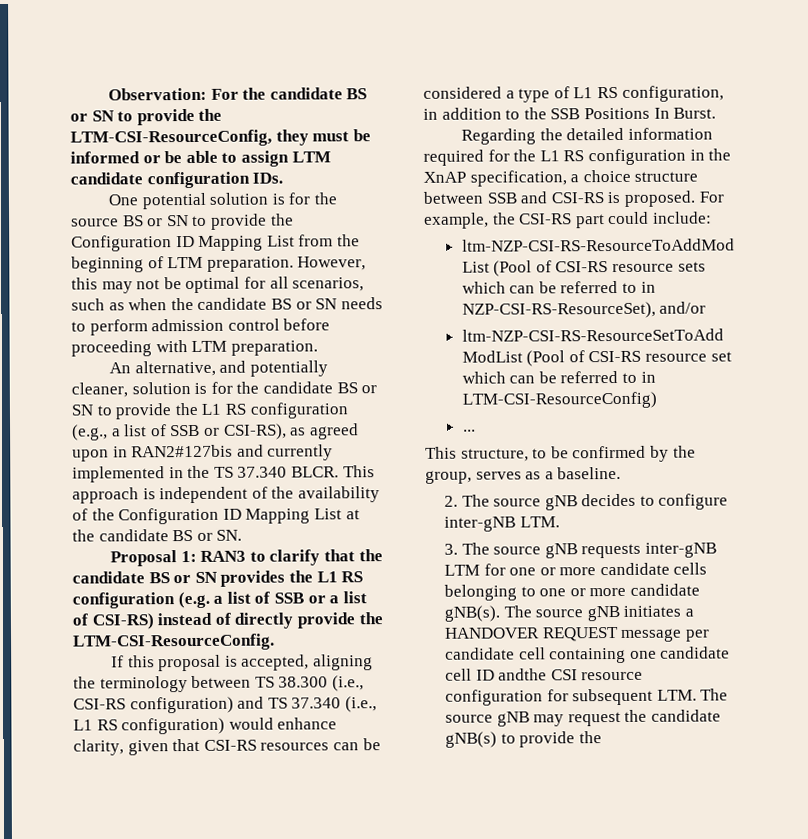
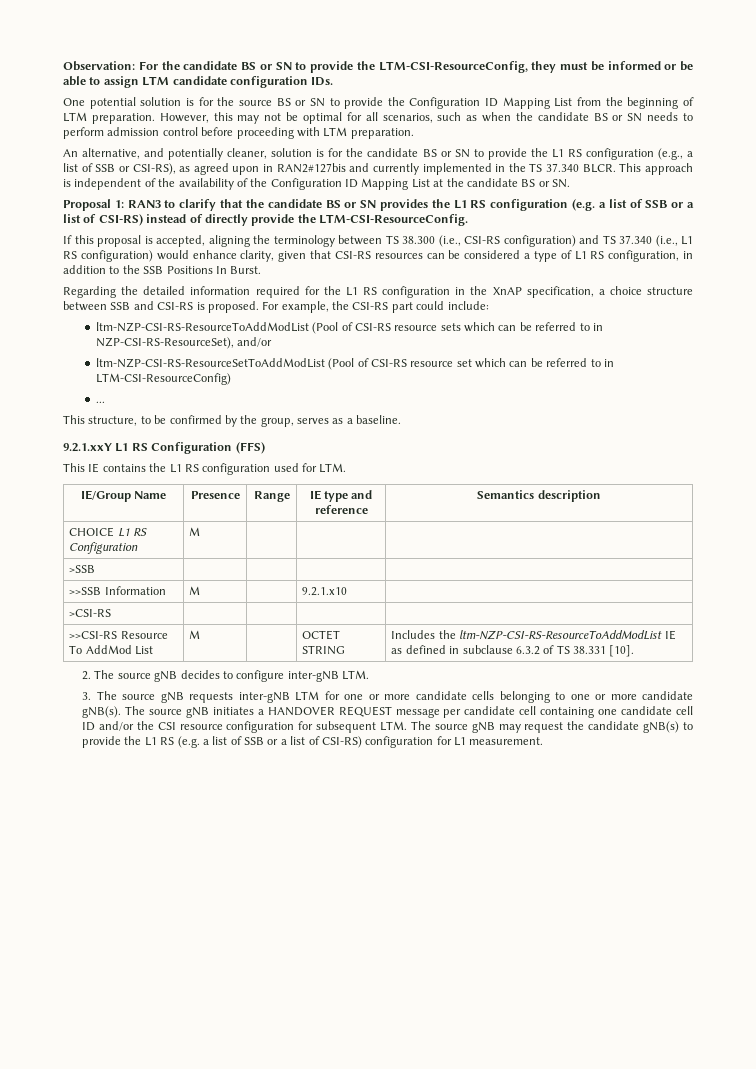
+ 9.2.1.xxY L1 RS Configuration (FFS)
+ This IE contains the L1 RS configuration used for LTM.
+ IE/Group Name | Presence | Range | IE type and reference | Semantics description
+ CHOICE L1 RS Configuration | M | | |
+ >SSB | | | |
+ >>SSB Information | M | | 9.2.1.x10 |
+ >CSI-RS | | | |
+ >>CSI-RS Resource To AddMod List | M | | OCTET STRING | Includes the ltm-NZP-CSI-RS-ResourceToAddModList IE as defined in subclause 6.3.2 of TS 38.331 [10].
- The source gNB initiates a HANDOVER REQUEST message per candidate cell containing one candidate cell ID andthe CSI resource configuration for subsequent LTM. The source gNB may request the candidate gNB(s) to provide the
+ The source gNB initiates a HANDOVER REQUEST message per candidate cell containing one candidate cell ID and/or the CSI resource configuration for subsequent LTM. The source gNB may request the candidate gNB(s) to provide the L1 RS (e.g. a list of SSB or a list of CSI-RS) configuration for L1 measurement.

